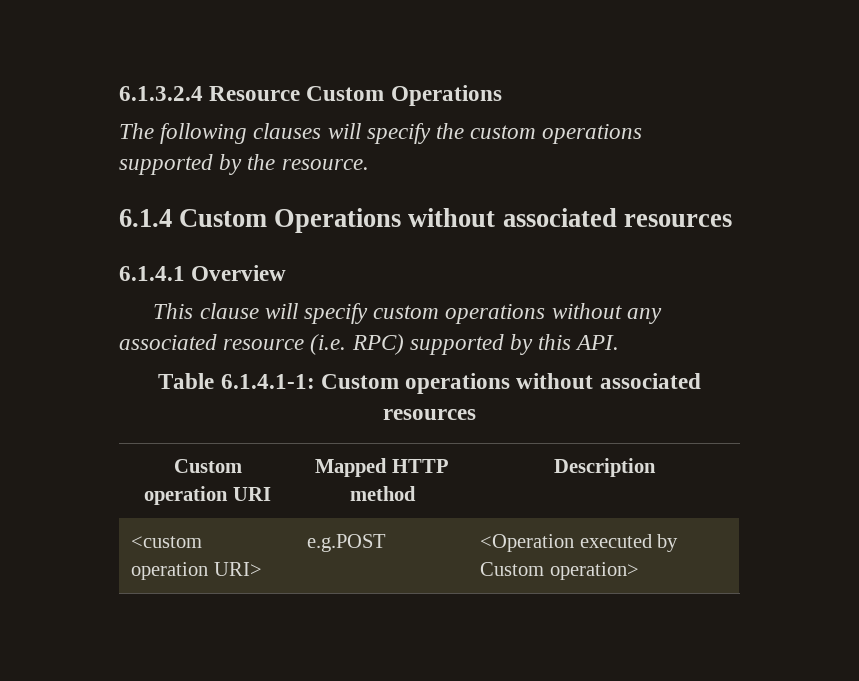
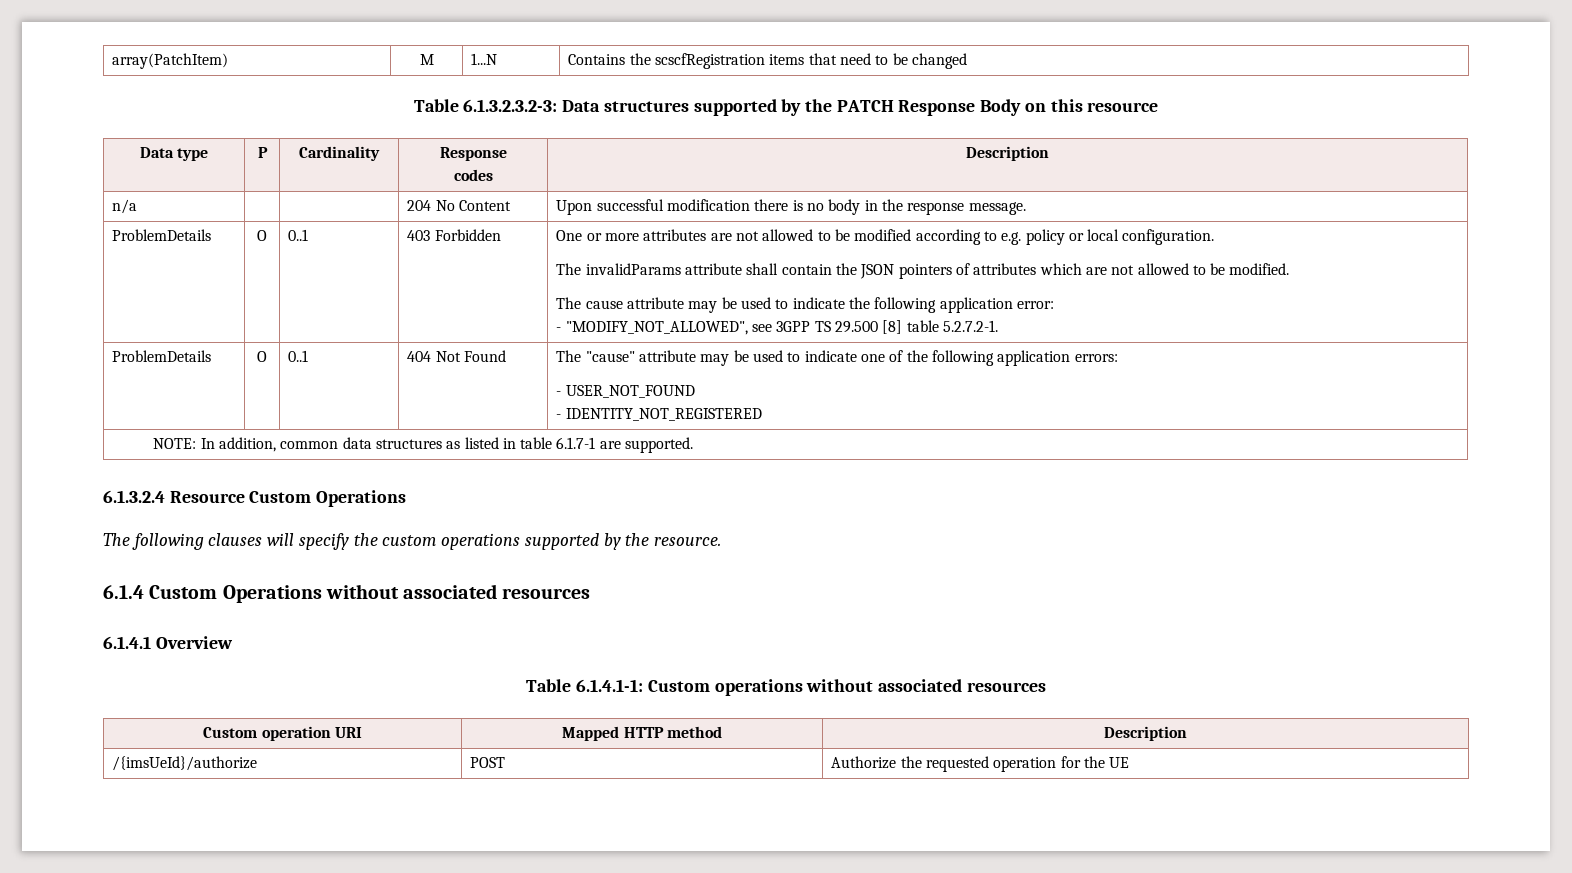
+ array(PatchItem) | M | 1...N | Contains the scscfRegistration items that need to be changed
+ Table 6.1.3.2.3.2-3: Data structures supported by the PATCH Response Body on this resource
+ Data type | P | Cardinality | Response
+ codes | Description
+ n/a | | | 204 No Content | Upon successful modification there is no body in the response message.
+ ProblemDetails | O | 0..1 | 403 Forbidden | One or more attributes are not allowed to be modified according to e.g. policy or local configuration.
+ The invalidParams attribute shall contain the JSON pointers of attributes which are not allowed to be modified.
+ The cause attribute may be used to indicate the following application error:
+ - "MODIFY_NOT_ALLOWED", see 3GPP TS 29.500 [8] table 5.2.7.2-1.
+ ProblemDetails | O | 0..1 | 404 Not Found | The "cause" attribute may be used to indicate one of the following application errors:
+ - USER_NOT_FOUND
+ - IDENTITY_NOT_REGISTERED
+ NOTE: In addition, common data structures as listed in table 6.1.7-1 are supported.
- This clause will specify custom operations without any associated resource (i.e. RPC) supported by this API.
- <custom operation URI> | e.g.POST | <Operation executed by Custom operation>
+ /{imsUeId}/authorize | POST | Authorize the requested operation for the UE

